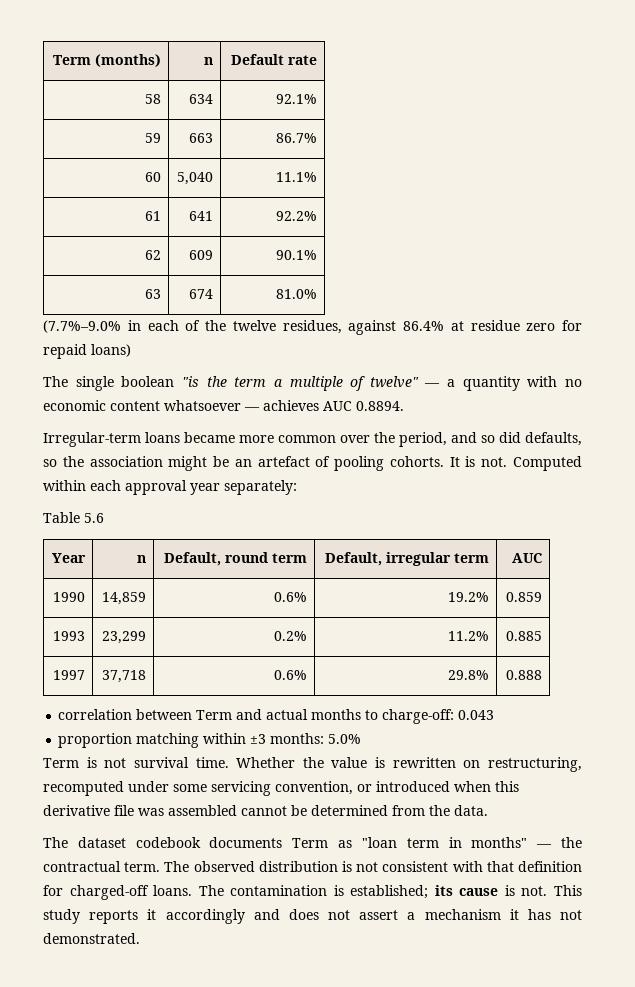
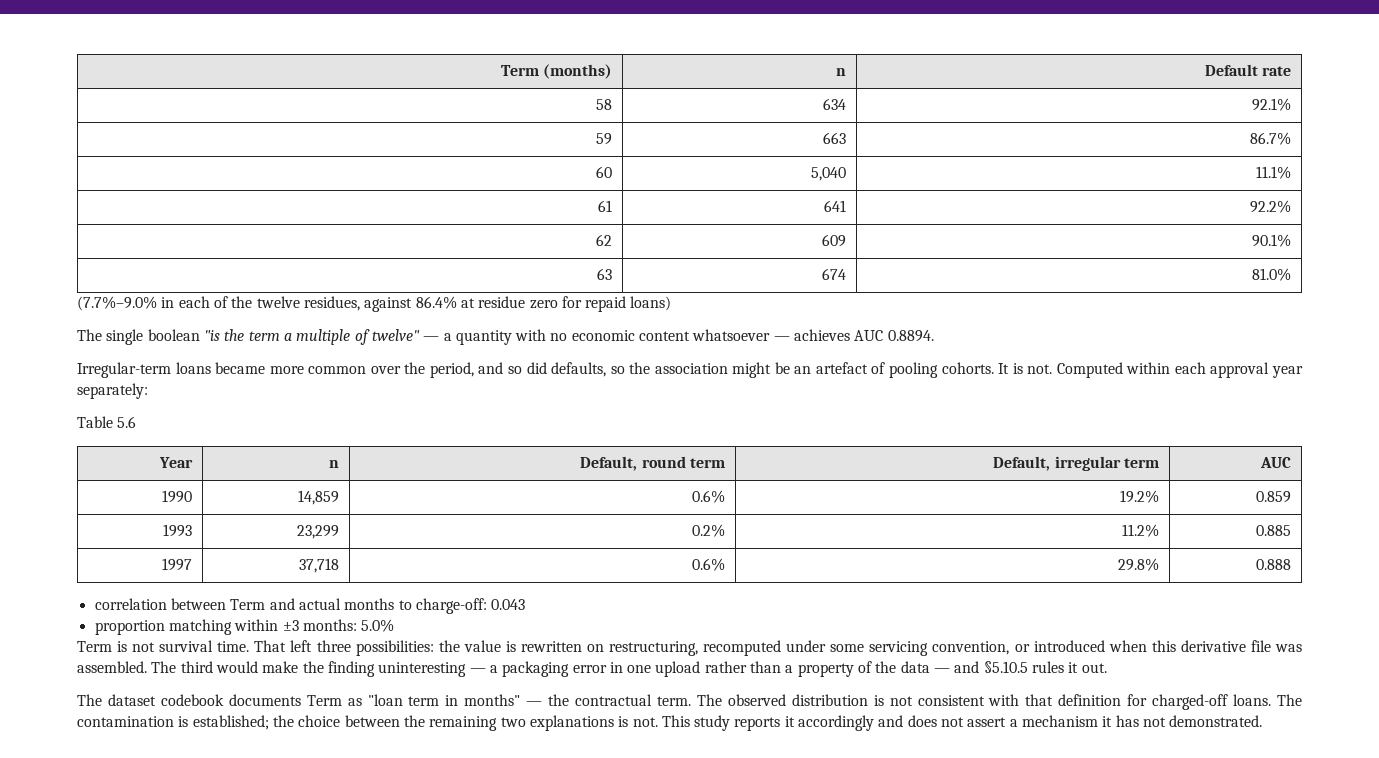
- Whether the value is rewritten on restructuring, recomputed under some servicing convention, or introduced when this derivative file was assembled cannot be determined from the data.
+ That left three possibilities: the value is rewritten on restructuring, recomputed under some servicing convention, or introduced when this derivative file was assembled. The third would make the finding uninteresting — a packaging error in one upload rather than a property of the data — and §5.10.5 rules it out.
- The contamination is established; its cause is not.
+ The contamination is established; the choice between the remaining two explanations is not.

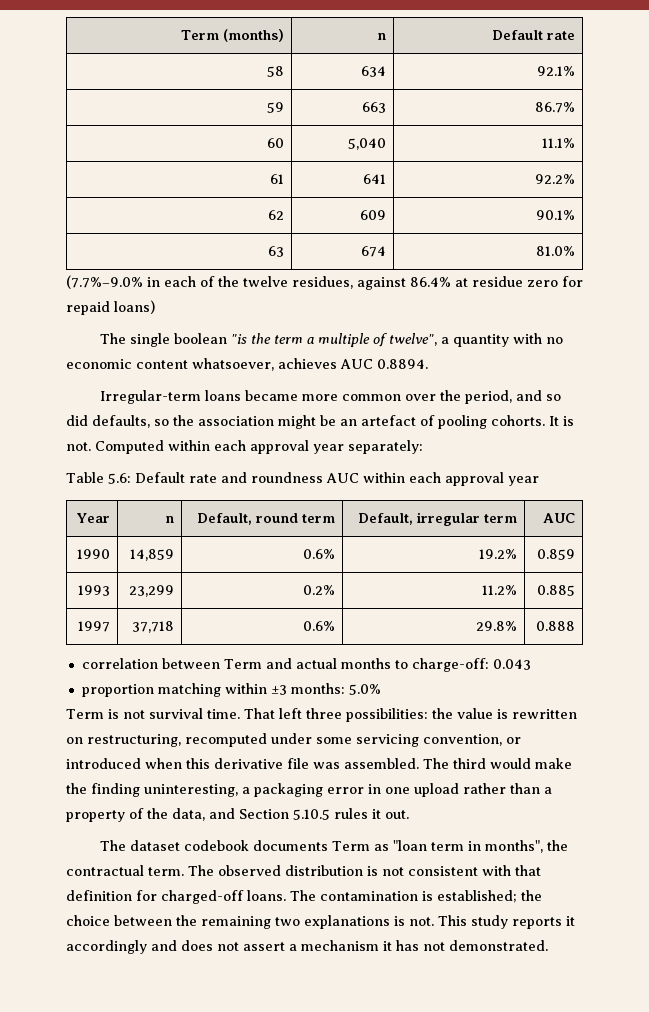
- The single boolean "is the term a multiple of twelve" — a quantity with no economic content whatsoever — achieves AUC 0.8894.
+ The single boolean "is the term a multiple of twelve", a quantity with no economic content whatsoever, achieves AUC 0.8894.
- Table 5.6
+ Table 5.6: Default rate and roundness AUC within each approval year
- The third would make the finding uninteresting — a packaging error in one upload rather than a property of the data — and §5.10.5 rules it out.
+ The third would make the finding uninteresting, a packaging error in one upload rather than a property of the data, and Section 5.10.5 rules it out.
- The dataset codebook documents Term as "loan term in months" — the contractual term.
+ The dataset codebook documents Term as "loan term in months", the contractual term.

